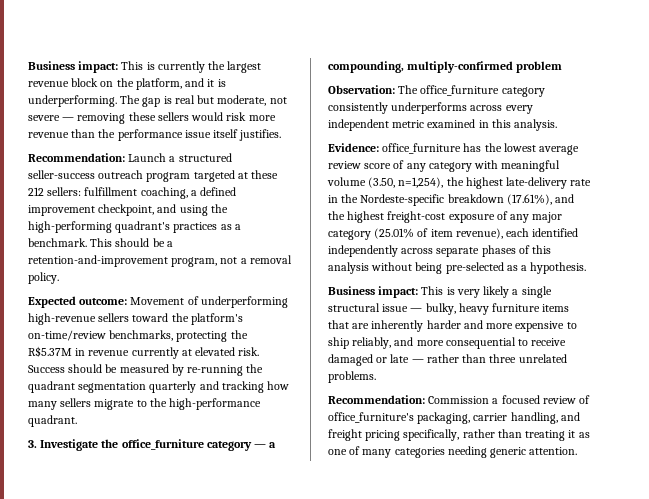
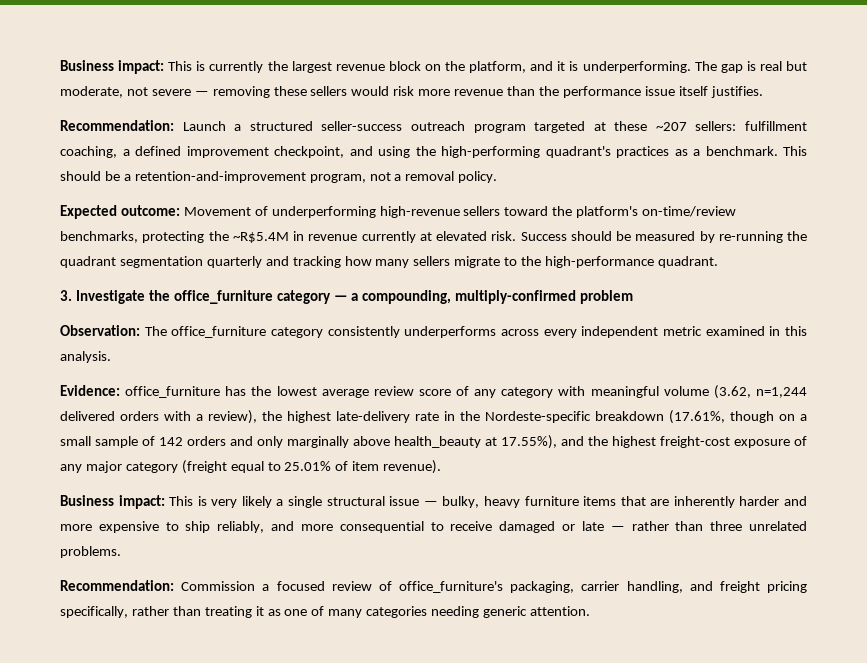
- Recommendation: Launch a structured seller-success outreach program targeted at these 212 sellers: fulfillment coaching, a defined improvement checkpoint, and using the high-performing quadrant's practices as a benchmark.
+ Recommendation: Launch a structured seller-success outreach program targeted at these ~207 sellers: fulfillment coaching, a defined improvement checkpoint, and using the high-performing quadrant's practices as a benchmark.
- Expected outcome: Movement of underperforming high-revenue sellers toward the platform's on-time/review benchmarks, protecting the R$5.37M in revenue currently at elevated risk.
+ Expected outcome: Movement of underperforming high-revenue sellers toward the platform's on-time/review benchmarks, protecting the ~R$5.4M in revenue currently at elevated risk.
- Evidence: office_furniture has the lowest average review score of any category with meaningful volume (3.50, n=1,254), the highest late-delivery rate in the Nordeste-specific breakdown (17.61%), and the highest freight-cost exposure of any major category (25.01% of item revenue), each identified independently across separate phases of this analysis without being pre-selected as a hypothesis.
+ Evidence: office_furniture has the lowest average review score of any category with meaningful volume (3.62, n=1,244 delivered orders with a review), the highest late-delivery rate in the Nordeste-specific breakdown (17.61%, though on a small sample of 142 orders and only marginally above health_beauty at 17.55%), and the highest freight-cost exposure of any major category (freight equal to 25.01% of item revenue).

